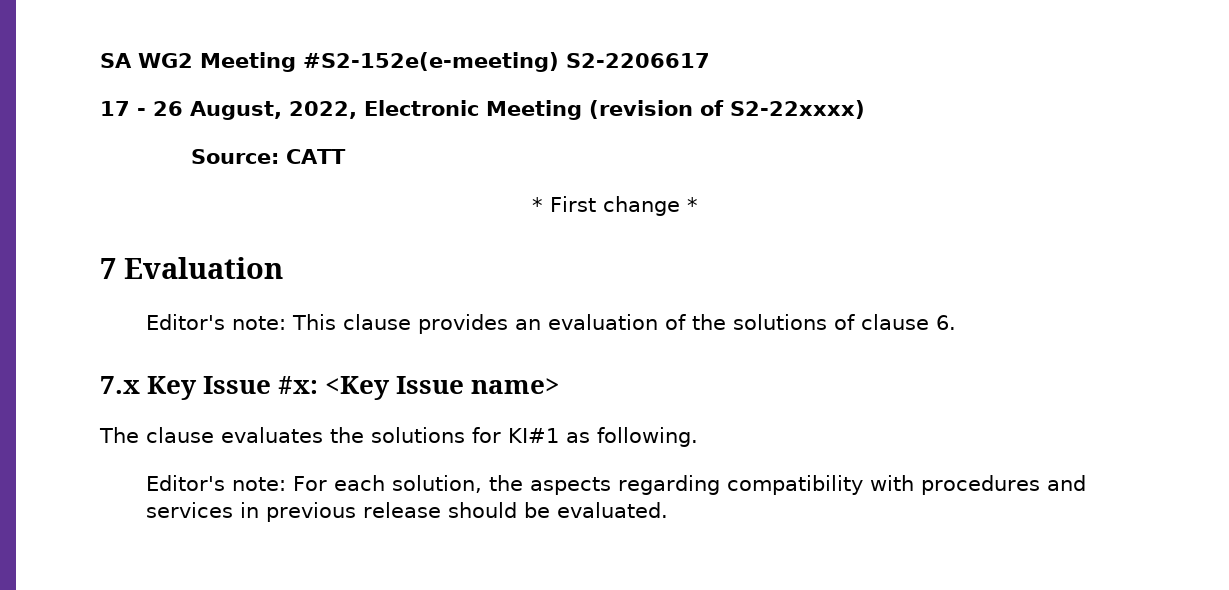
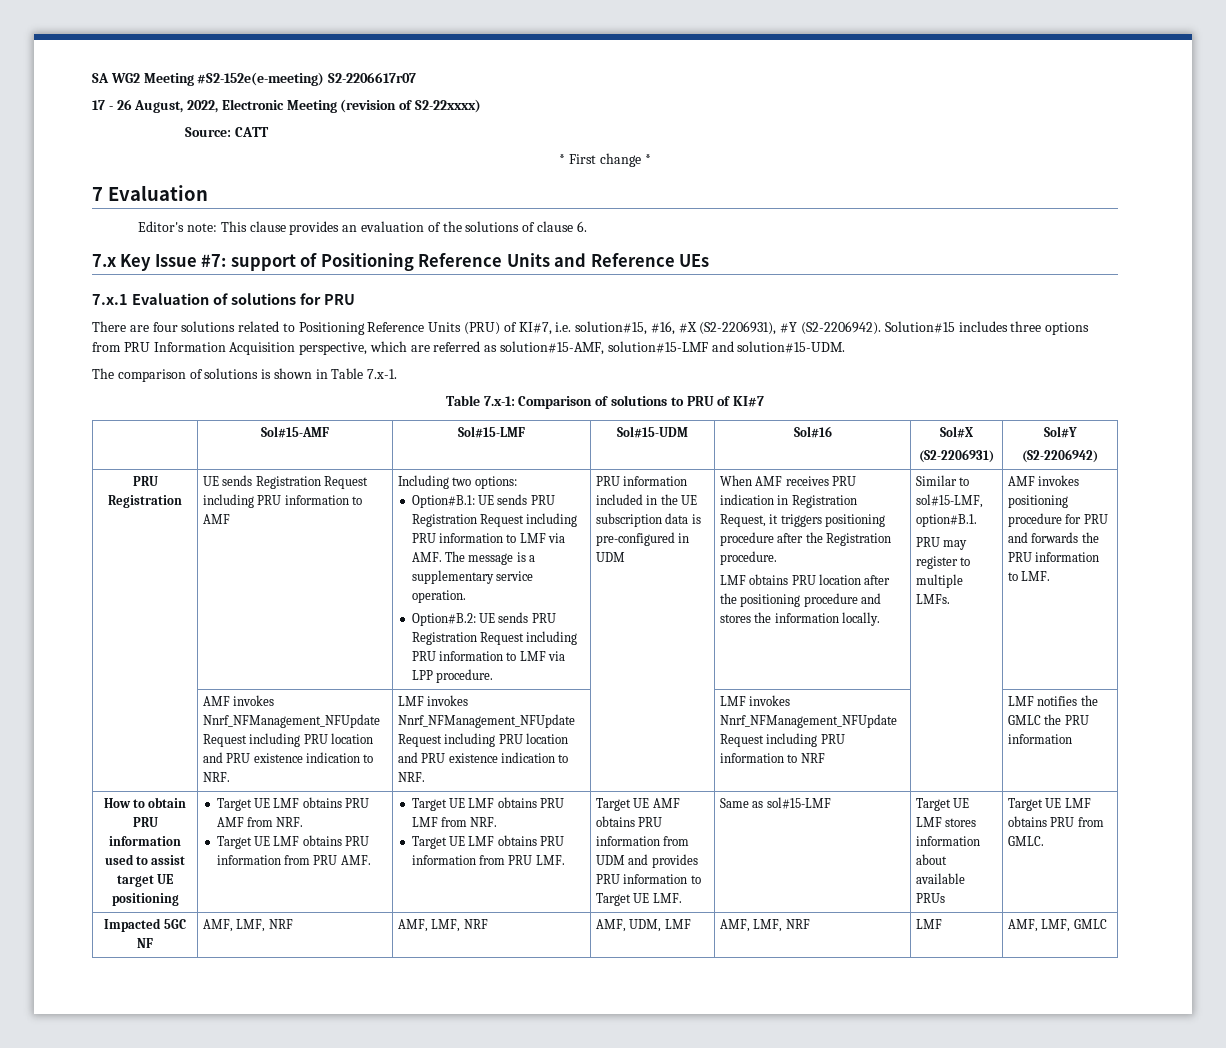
- SA WG2 Meeting #S2-152e(e-meeting) S2-2206617
+ SA WG2 Meeting #S2-152e(e-meeting) S2-2206617r07
- 7.x Key Issue #x: <Key Issue name>
- The clause evaluates the solutions for KI#1 as following.
- Editor's note: For each solution, the aspects regarding compatibility with procedures and services in previous release should be evaluated.
+ 7.x Key Issue #7: support of Positioning Reference Units and Reference UEs
+ 7.x.1 Evaluation of solutions for PRU
+ There are four solutions related to Positioning Reference Units (PRU) of KI#7, i.e. solution#15, #16, #X (S2-2206931), #Y (S2-2206942). Solution#15 includes three options from PRU Information Acquisition perspective, which are referred as solution#15-AMF, solution#15-LMF and solution#15-UDM.
+ The comparison of solutions is shown in Table 7.x-1.
+ Table 7.x-1: Comparison of solutions to PRU of KI#7
+ | Sol#15-AMF | Sol#15-LMF | Sol#15-UDM | Sol#16 | Sol#X
+ (S2-2206931) | Sol#Y
+ (S2-2206942)
+ PRU Registration | UE sends Registration Request including PRU information to AMF | Including two options:
+ Option#B.1: UE sends PRU Registration Request including PRU information to LMF via AMF. The message is a supplementary service operation.
+ Option#B.2: UE sends PRU Registration Request including PRU information to LMF via LPP procedure. | PRU information included in the UE subscription data is pre-configured in UDM | When AMF receives PRU indication in Registration Request, it triggers positioning procedure after the Registration procedure.
+ LMF obtains PRU location after the positioning procedure and stores the information locally. | Similar to sol#15-LMF, option#B.1.
+ PRU may register to multiple LMFs. | AMF invokes positioning procedure for PRU and forwards the PRU information to LMF.
+ | AMF invokes Nnrf_NFManagement_NFUpdate Request including PRU location and PRU existence indication to NRF. | LMF invokes Nnrf_NFManagement_NFUpdate Request including PRU location and PRU existence indication to NRF. | | LMF invokes Nnrf_NFManagement_NFUpdate Request including PRU information to NRF | | LMF notifies the GMLC the PRU information
+ How to obtain PRU information used to assist target UE positioning | Target UE LMF obtains PRU AMF from NRF.
+ Target UE LMF obtains PRU information from PRU AMF. | Target UE LMF obtains PRU LMF from NRF.
+ Target UE LMF obtains PRU information from PRU LMF. | Target UE AMF obtains PRU information from UDM and provides PRU information to Target UE LMF. | Same as sol#15-LMF | Target UE LMF stores information about available PRUs | Target UE LMF obtains PRU from GMLC.
+ Impacted 5GC NF | AMF, LMF, NRF | AMF, LMF, NRF | AMF, UDM, LMF | AMF, LMF, NRF | LMF | AMF, LMF, GMLC

